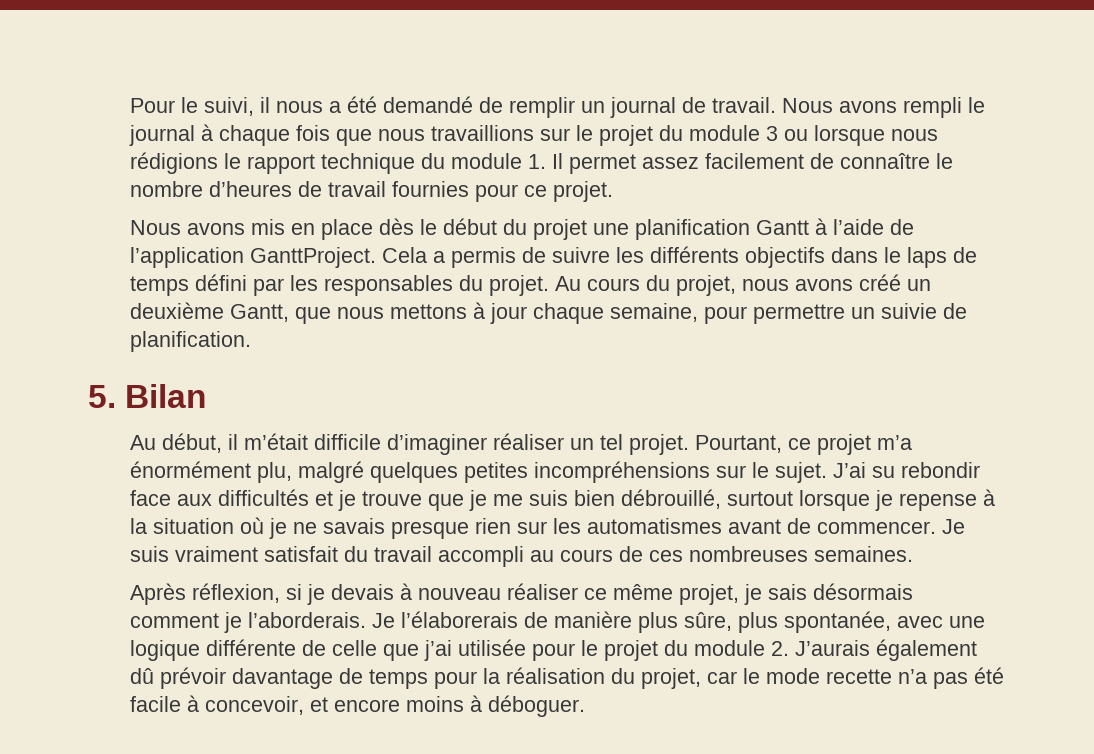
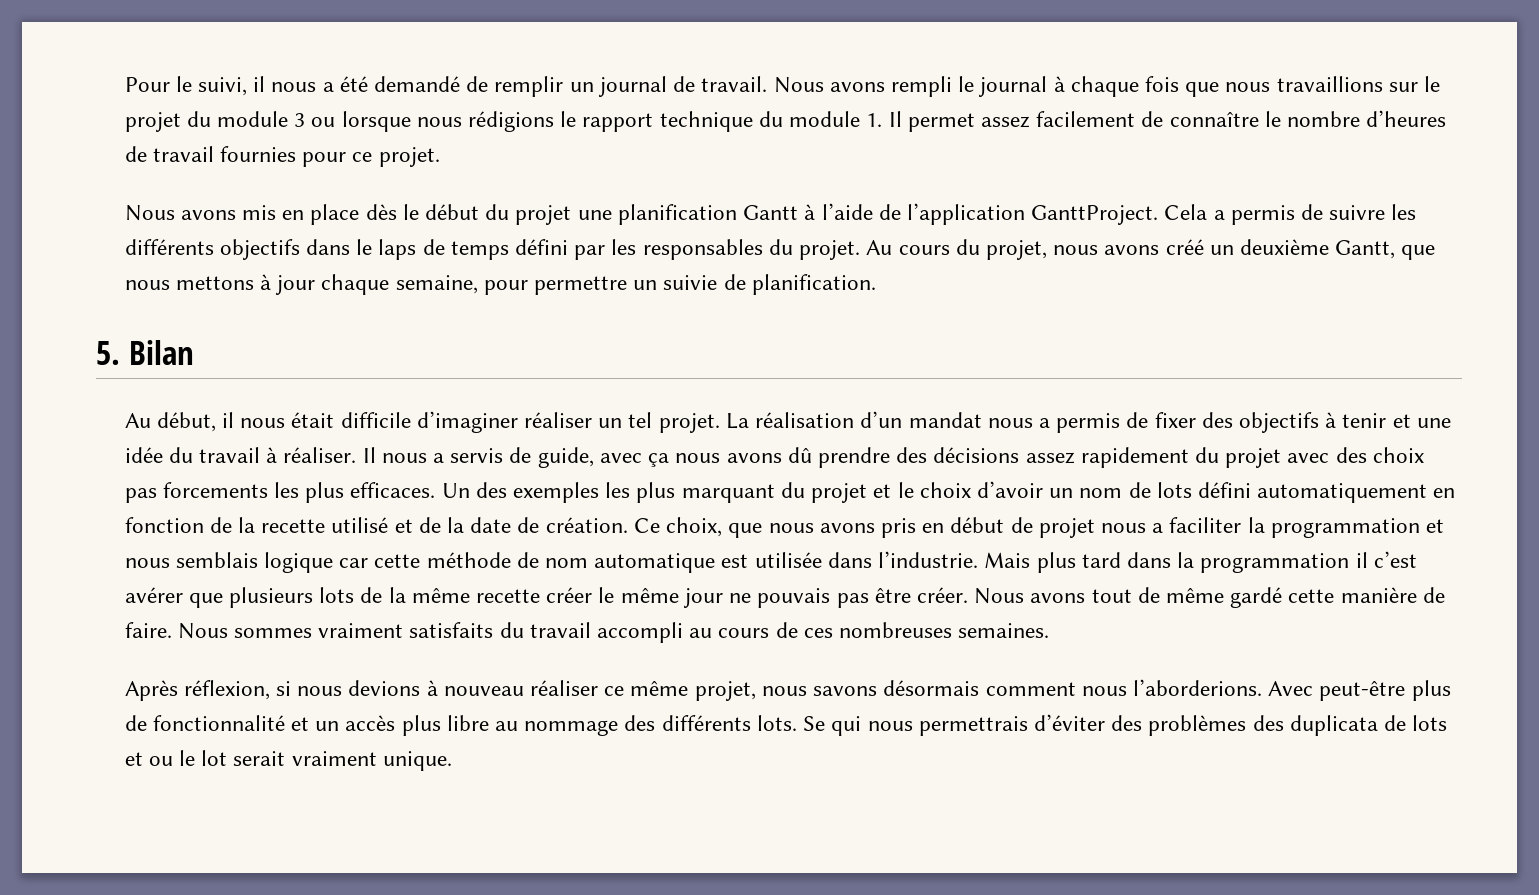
- Au début, il m’était difficile d’imaginer réaliser un tel projet.
+ Au début, il nous était difficile d’imaginer réaliser un tel projet.
- Pourtant, ce projet m’a énormément plu, malgré quelques petites incompréhensions sur le sujet. J’ai su rebondir face aux difficultés et je trouve que je me suis bien débrouillé, surtout lorsque je repense à la situation où je ne savais presque rien sur les automatismes avant de commencer. Je suis vraiment satisfait du travail accompli au cours de ces nombreuses semaines.
+ La réalisation d’un mandat nous a permis de fixer des objectifs à tenir et une idée du travail à réaliser. Il nous a servis de guide, avec ça nous avons dû prendre des décisions assez rapidement du projet avec des choix pas forcements les plus efficaces. Un des exemples les plus marquant du projet et le choix d’avoir un nom de lots défini automatiquement en fonction de la recette utilisé et de la date de création. Ce choix, que nous avons pris en début de projet nous a faciliter la programmation et nous semblais logique car cette méthode de nom automatique est utilisée dans l’industrie. Mais plus tard dans la programmation il c’est avérer que plusieurs lots de la même recette créer le même jour ne pouvais pas être créer. Nous avons tout de même gardé cette manière de faire. Nous sommes vraiment satisfaits du travail accompli au cours de ces nombreuses semaines.
- Après réflexion, si je devais à nouveau réaliser ce même projet, je sais désormais comment je l’aborderais. Je l’élaborerais de manière plus sûre, plus spontanée, avec une logique différente de celle que j’ai utilisée pour le projet du module 2. J’aurais également dû prévoir davantage de temps pour la réalisation du projet, car le mode recette n’a pas été facile à concevoir, et encore moins à déboguer.
+ Après réflexion, si nous devions à nouveau réaliser ce même projet, nous savons désormais comment nous l’aborderions. Avec peut-être plus de fonctionnalité et un accès plus libre au nommage des différents lots. Se qui nous permettrais d’éviter des problèmes des duplicata de lots et ou le lot serait vraiment unique.

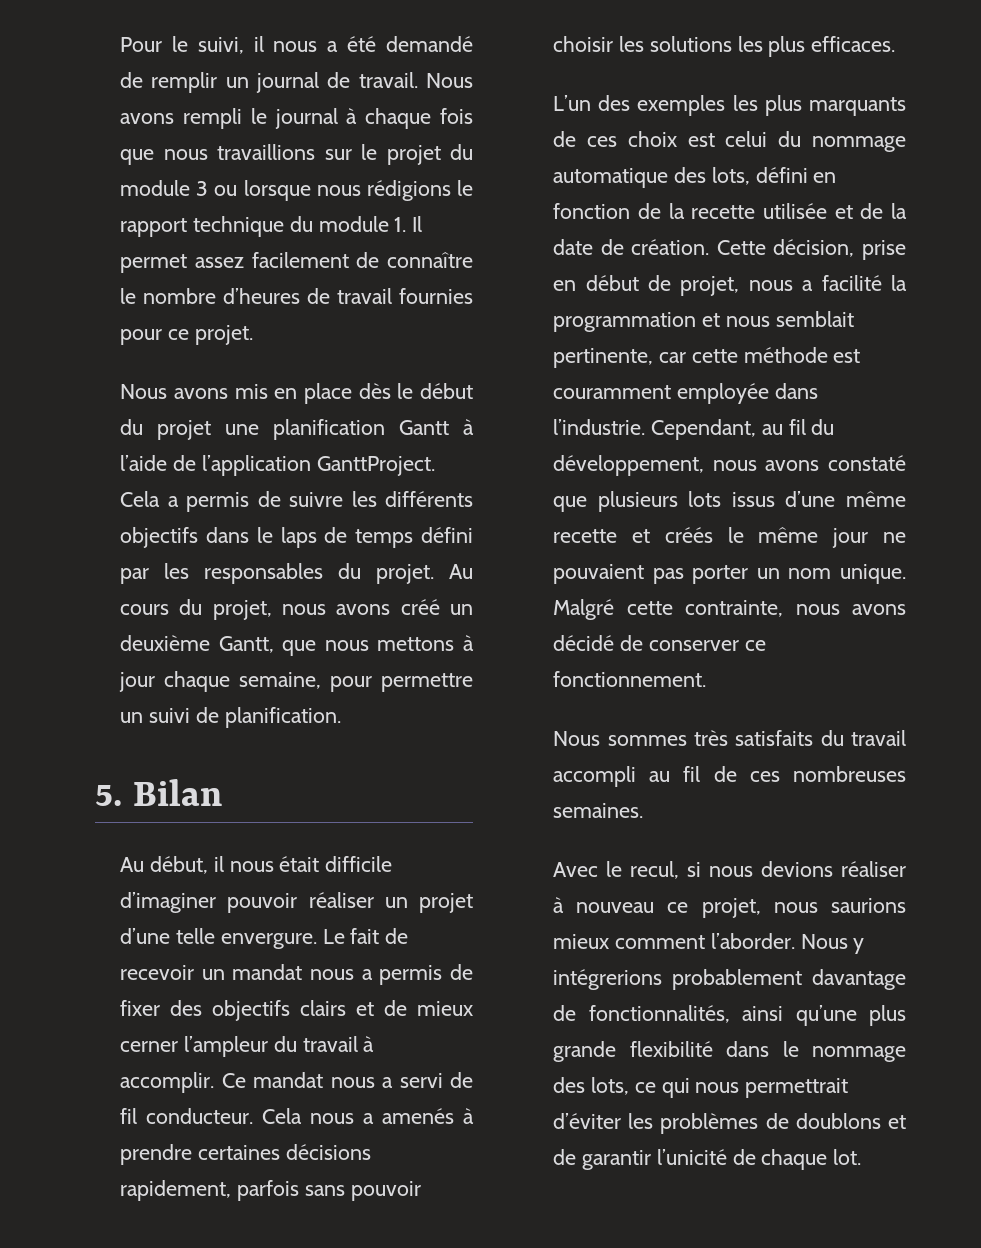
- Au cours du projet, nous avons créé un deuxième Gantt, que nous mettons à jour chaque semaine, pour permettre un suivie de planification.
+ Au cours du projet, nous avons créé un deuxième Gantt, que nous mettons à jour chaque semaine, pour permettre un suivi de planification.
- Au début, il nous était difficile d’imaginer réaliser un tel projet. La réalisation d’un mandat nous a permis de fixer des objectifs à tenir et une idée du travail à réaliser. Il nous a servis de guide, avec ça nous avons dû prendre des décisions assez rapidement du projet avec des choix pas forcements les plus efficaces. Un des exemples les plus marquant du projet et le choix d’avoir un nom de lots défini automatiquement en fonction de la recette utilisé et de la date de création.
+ Au début, il nous était difficile d’imaginer pouvoir réaliser un projet d’une telle envergure. Le fait de recevoir un mandat nous a permis de fixer des objectifs clairs et de mieux cerner l’ampleur du travail à accomplir. Ce mandat nous a servi de fil conducteur. Cela nous a amenés à prendre certaines décisions rapidement, parfois sans pouvoir choisir les solutions les plus efficaces.
+ L’un des exemples les plus marquants de ces choix est celui du nommage automatique des lots, défini en fonction de la recette utilisée et de la date de création.
- Ce choix, que nous avons pris en début de projet nous a faciliter la programmation et nous semblais logique car cette méthode de nom automatique est utilisée dans l’industrie. Mais plus tard dans la programmation il c’est avérer que plusieurs lots de la même recette créer le même jour ne pouvais pas être créer. Nous avons tout de même gardé cette manière de faire. Nous sommes vraiment satisfaits du travail accompli au cours de ces nombreuses semaines.
+ Cette décision, prise en début de projet, nous a facilité la programmation et nous semblait pertinente, car cette méthode est couramment employée dans l’industrie. Cependant, au fil du développement, nous avons constaté que plusieurs lots issus d’une même recette et créés le même jour ne pouvaient pas porter un nom unique. Malgré cette contrainte, nous avons décidé de conserver ce fonctionnement.
+ Nous sommes très satisfaits du travail accompli au fil de ces nombreuses semaines.
- Après réflexion, si nous devions à nouveau réaliser ce même projet, nous savons désormais comment nous l’aborderions. Avec peut-être plus de fonctionnalité et un accès plus libre au nommage des différents lots. Se qui nous permettrais d’éviter des problèmes des duplicata de lots et ou le lot serait vraiment unique.
+ Avec le recul, si nous devions réaliser à nouveau ce projet, nous saurions mieux comment l’aborder. Nous y intégrerions probablement davantage de fonctionnalités, ainsi qu’une plus grande flexibilité dans le nommage des lots, ce qui nous permettrait d’éviter les problèmes de doublons et de garantir l’unicité de chaque lot.

